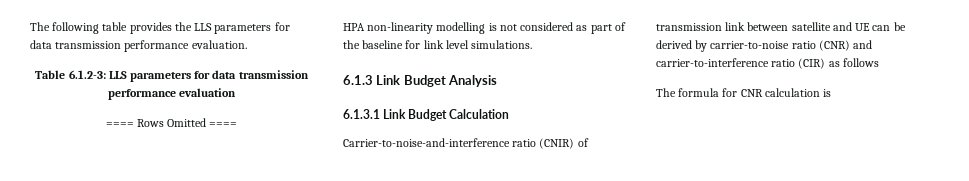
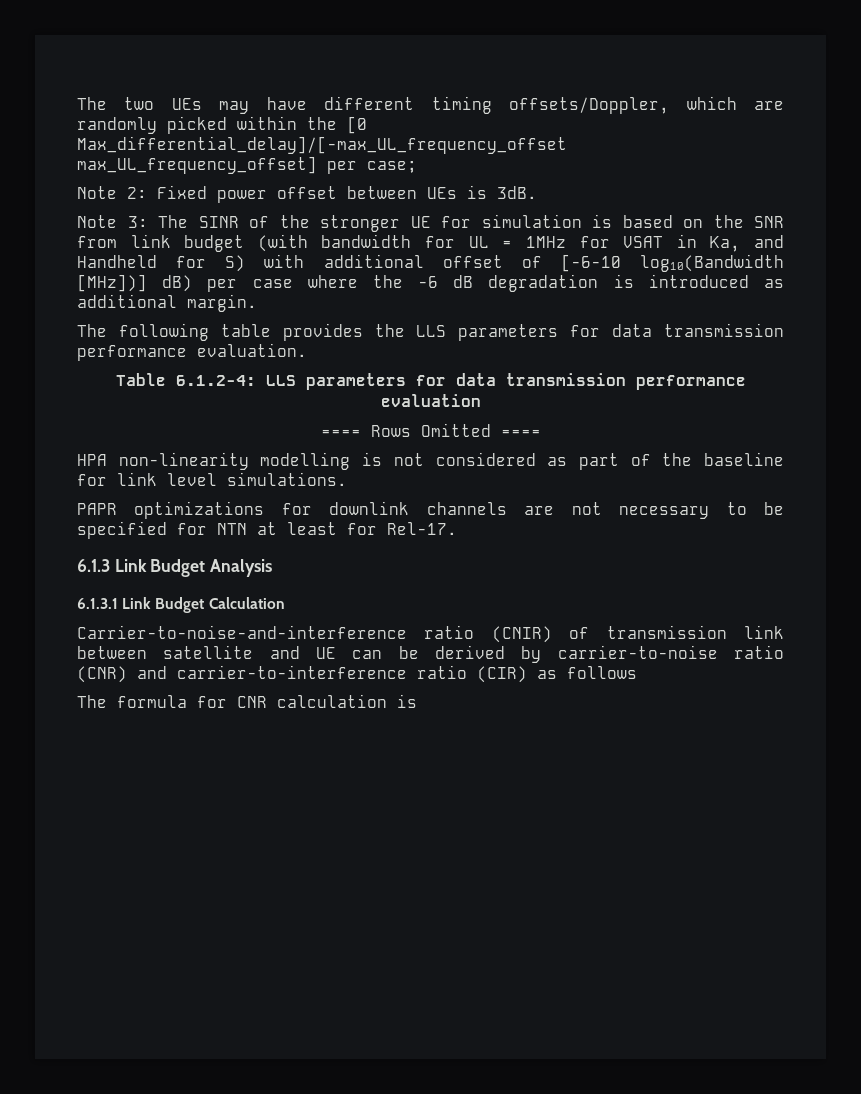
+ The two UEs may have different timing offsets/Doppler, which are randomly picked within the [0 Max_differential_delay]/[-max_UL_frequency_offset max_UL_frequency_offset] per case;
+ Note 2: Fixed power offset between UEs is 3dB.
+ Note 3: The SINR of the stronger UE for simulation is based on the SNR from link budget (with bandwidth for UL = 1MHz for VSAT in Ka, and Handheld for S) with additional offset of [-6-10 log10(Bandwidth [MHz])] dB) per case where the -6 dB degradation is introduced as additional margin.
- Table 6.1.2-3: LLS parameters for data transmission performance evaluation
+ Table 6.1.2-4: LLS parameters for data transmission performance evaluation
+ PAPR optimizations for downlink channels are not necessary to be specified for NTN at least for Rel-17.

